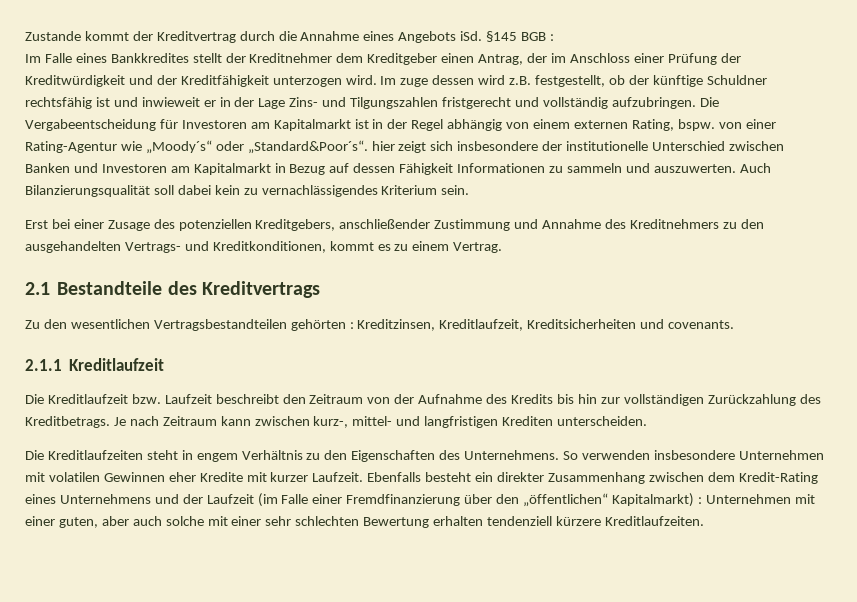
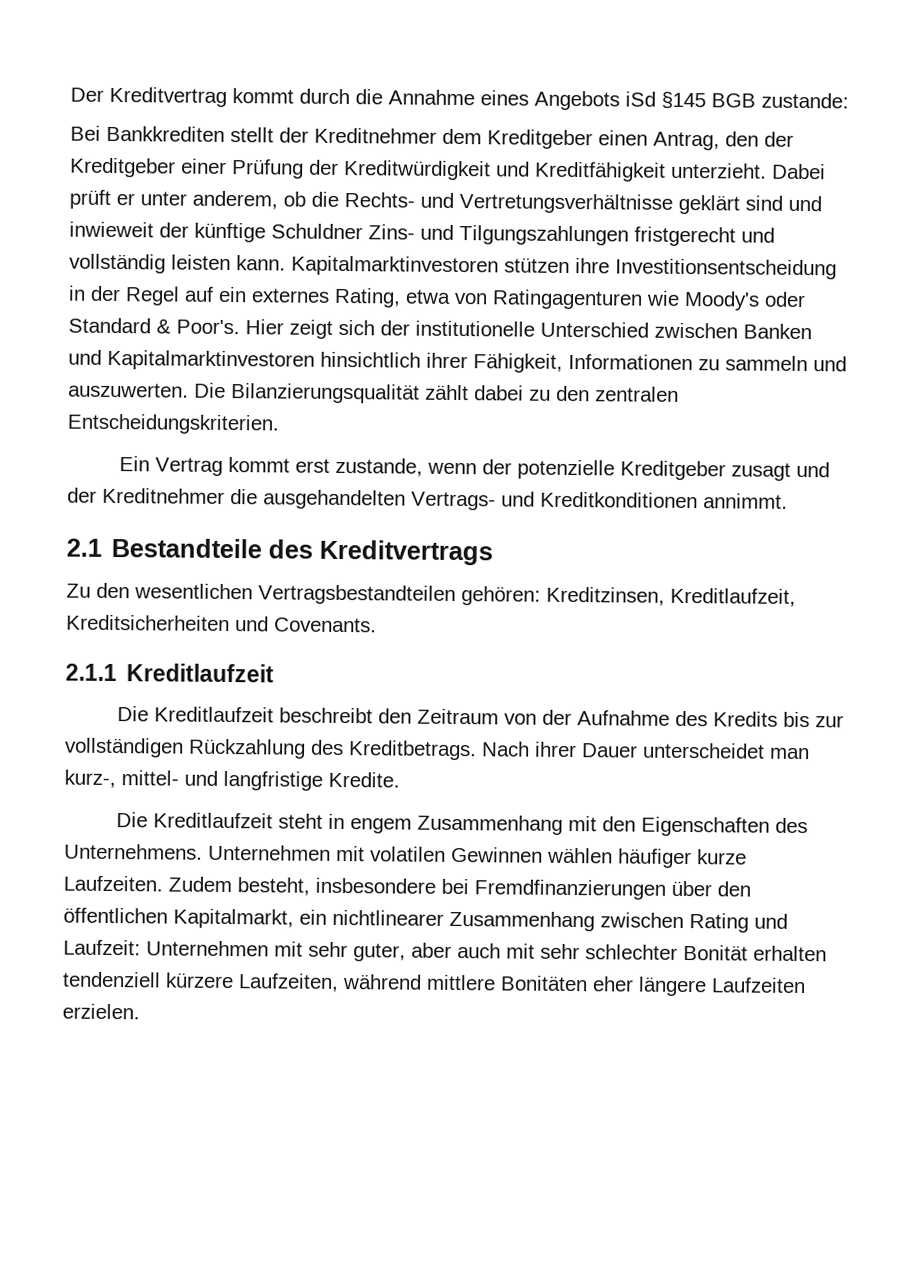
- Zustande kommt der Kreditvertrag durch die Annahme eines Angebots iSd. §145 BGB :
- Im Falle eines Bankkredites stellt der Kreditnehmer dem Kreditgeber einen Antrag, der im Anschloss einer Prüfung der Kreditwürdigkeit und der Kreditfähigkeit unterzogen wird. Im zuge dessen wird z.B. festgestellt, ob der künftige Schuldner rechtsfähig ist und inwieweit er in der Lage Zins- und Tilgungszahlen fristgerecht und vollständig aufzubringen. Die Vergabeentscheidung für Investoren am Kapitalmarkt ist in der Regel abhängig von einem externen Rating, bspw. von einer Rating-Agentur wie „Moody´s“ oder „Standard&Poor´s“. hier zeigt sich insbesondere der institutionelle Unterschied zwischen Banken und Investoren am Kapitalmarkt in Bezug auf dessen Fähigkeit Informationen zu sammeln und auszuwerten.
+ Der Kreditvertrag kommt durch die Annahme eines Angebots iSd §145 BGB zustande:
+ Bei Bankkrediten stellt der Kreditnehmer dem Kreditgeber einen Antrag, den der Kreditgeber einer Prüfung der Kreditwürdigkeit und Kreditfähigkeit unterzieht. Dabei prüft er unter anderem, ob die Rechts- und Vertretungsverhältnisse geklärt sind und inwieweit der künftige Schuldner Zins- und Tilgungszahlungen fristgerecht und vollständig leisten kann. Kapitalmarktinvestoren stützen ihre Investitionsentscheidung in der Regel auf ein externes Rating, etwa von Ratingagenturen wie Moody's oder Standard & Poor's. Hier zeigt sich der institutionelle Unterschied zwischen Banken und Kapitalmarktinvestoren hinsichtlich ihrer Fähigkeit, Informationen zu sammeln und auszuwerten.
- Auch Bilanzierungsqualität soll dabei kein zu vernachlässigendes Kriterium sein.
- Erst bei einer Zusage des potenziellen Kreditgebers, anschließender Zustimmung und Annahme des Kreditnehmers zu den ausgehandelten Vertrags- und Kreditkonditionen, kommt es zu einem Vertrag.
+ Die Bilanzierungsqualität zählt dabei zu den zentralen Entscheidungskriterien.
+ Ein Vertrag kommt erst zustande, wenn der potenzielle Kreditgeber zusagt und der Kreditnehmer die ausgehandelten Vertrags- und Kreditkonditionen annimmt.
- Zu den wesentlichen Vertragsbestandteilen gehörten : Kreditzinsen, Kreditlaufzeit, Kreditsicherheiten und covenants.
+ Zu den wesentlichen Vertragsbestandteilen gehören: Kreditzinsen, Kreditlaufzeit, Kreditsicherheiten und Covenants.
- Die Kreditlaufzeit bzw. Laufzeit beschreibt den Zeitraum von der Aufnahme des Kredits bis hin zur vollständigen Zurückzahlung des Kreditbetrags.
+ Die Kreditlaufzeit beschreibt den Zeitraum von der Aufnahme des Kredits bis zur vollständigen Rückzahlung des Kreditbetrags.
- Je nach Zeitraum kann zwischen kurz-, mittel- und langfristigen Krediten unterscheiden.
- Die Kreditlaufzeiten steht in engem Verhältnis zu den Eigenschaften des Unternehmens.
+ Nach ihrer Dauer unterscheidet man kurz-, mittel- und langfristige Kredite.
+ Die Kreditlaufzeit steht in engem Zusammenhang mit den Eigenschaften des Unternehmens.
- So verwenden insbesondere Unternehmen mit volatilen Gewinnen eher Kredite mit kurzer Laufzeit. Ebenfalls besteht ein direkter Zusammenhang zwischen dem Kredit-Rating eines Unternehmens und der Laufzeit (im Falle einer Fremdfinanzierung über den „öffentlichen“ Kapitalmarkt) : Unternehmen mit einer guten, aber auch solche mit einer sehr schlechten Bewertung erhalten tendenziell kürzere Kreditlaufzeiten.
+ Unternehmen mit volatilen Gewinnen wählen häufiger kurze Laufzeiten. Zudem besteht, insbesondere bei Fremdfinanzierungen über den öffentlichen Kapitalmarkt, ein nichtlinearer Zusammenhang zwischen Rating und Laufzeit: Unternehmen mit sehr guter, aber auch mit sehr schlechter Bonität erhalten tendenziell kürzere Laufzeiten, während mittlere Bonitäten eher längere Laufzeiten erzielen.

